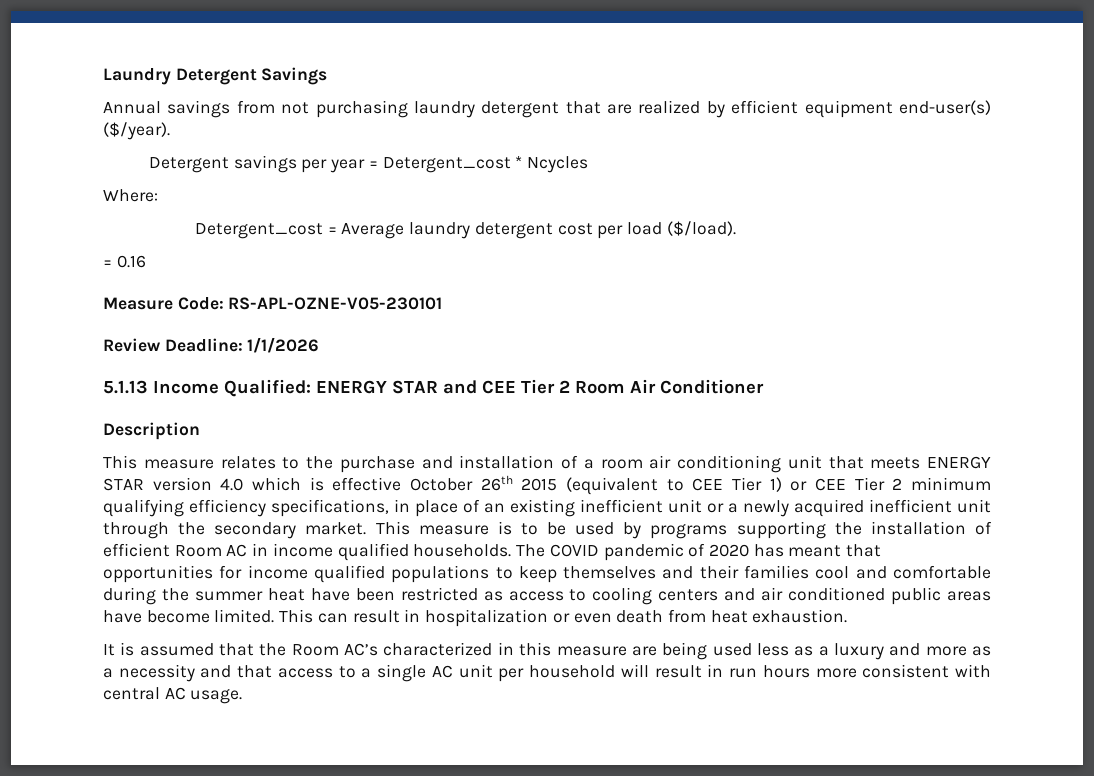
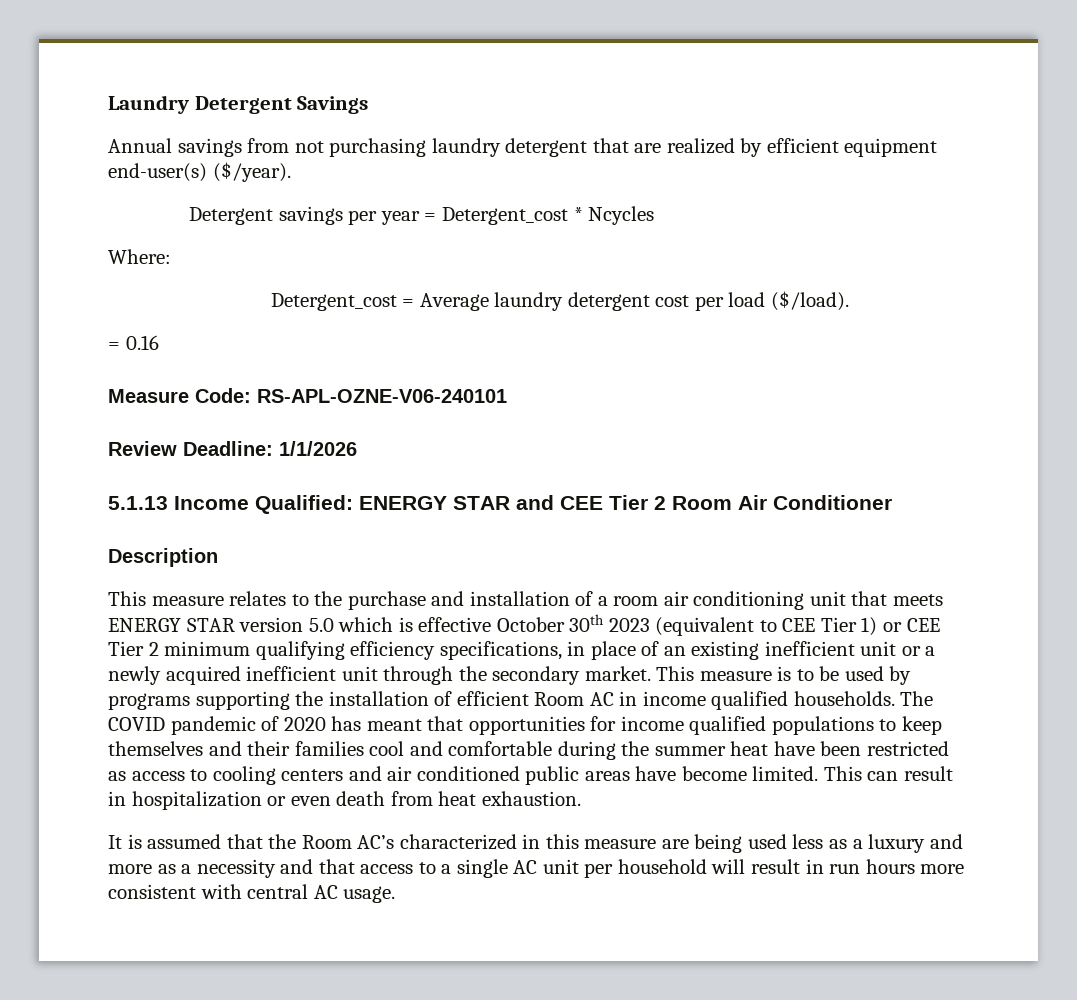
- Measure Code: RS-APL-OZNE-V05-230101
+ Measure Code: RS-APL-OZNE-V06-240101
- This measure relates to the purchase and installation of a room air conditioning unit that meets ENERGY STAR version 4.0 which is effective October 26th 2015 (equivalent to CEE Tier 1) or CEE Tier 2 minimum qualifying efficiency specifications, in place of an existing inefficient unit or a newly acquired inefficient unit through the secondary market.
+ This measure relates to the purchase and installation of a room air conditioning unit that meets ENERGY STAR version 5.0 which is effective October 30th 2023 (equivalent to CEE Tier 1) or CEE Tier 2 minimum qualifying efficiency specifications, in place of an existing inefficient unit or a newly acquired inefficient unit through the secondary market.

